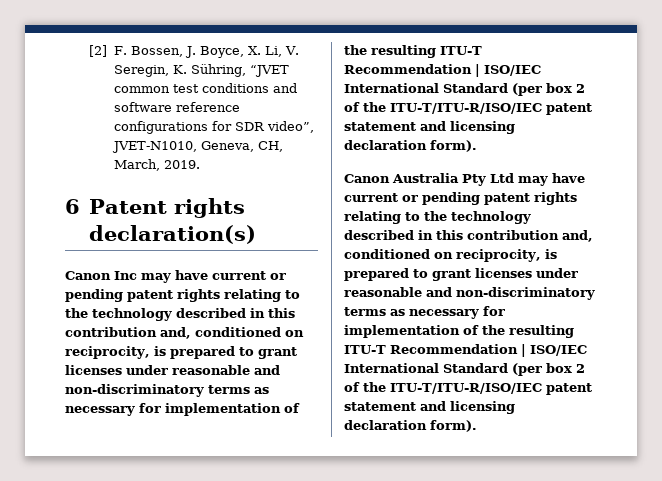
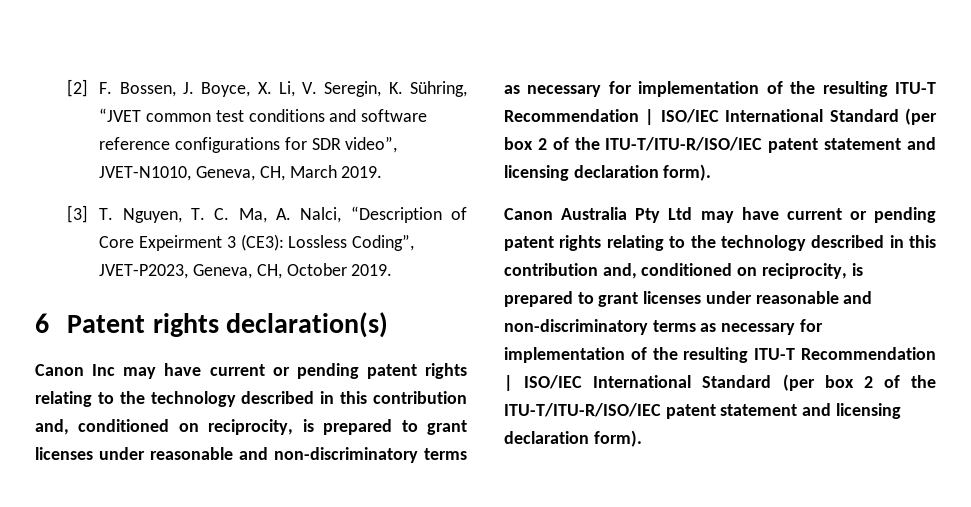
- [2] F. Bossen, J. Boyce, X. Li, V. Seregin, K. Sühring, “JVET common test conditions and software reference configurations for SDR video”, JVET-N1010, Geneva, CH, March, 2019.
+ [2] F. Bossen, J. Boyce, X. Li, V. Seregin, K. Sühring, “JVET common test conditions and software reference configurations for SDR video”, JVET-N1010, Geneva, CH, March 2019.
+ [3] T. Nguyen, T. C. Ma, A. Nalci, “Description of Core Expeirment 3 (CE3): Lossless Coding”, JVET-P2023, Geneva, CH, October 2019.

